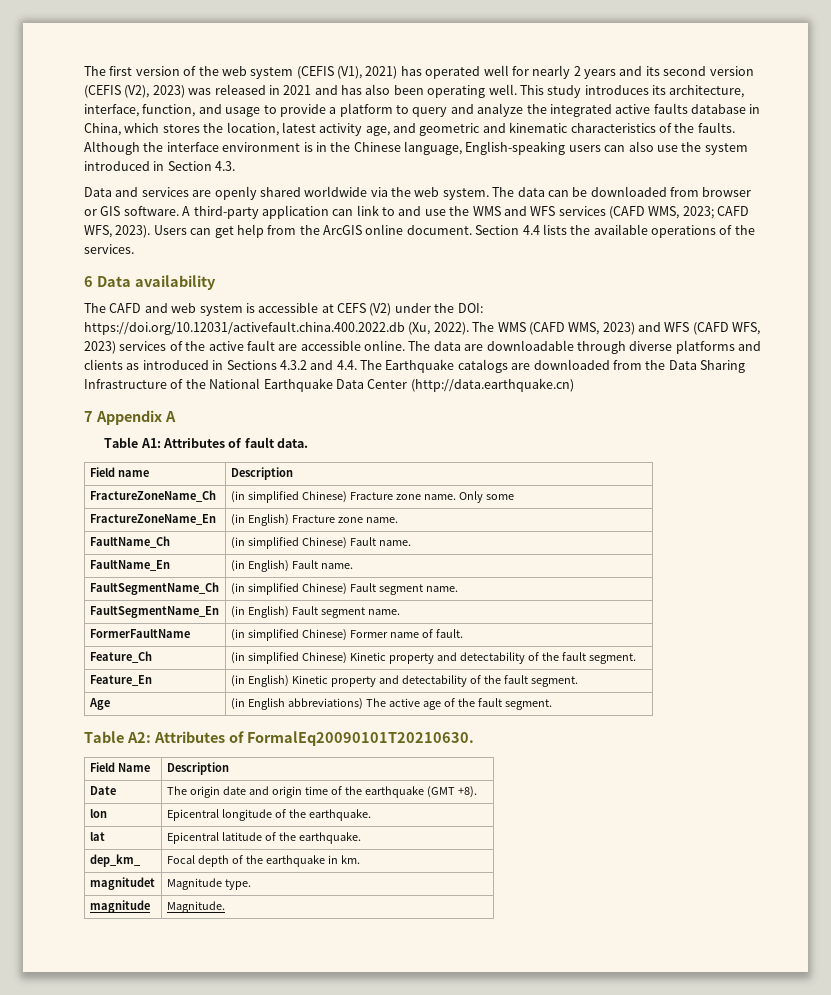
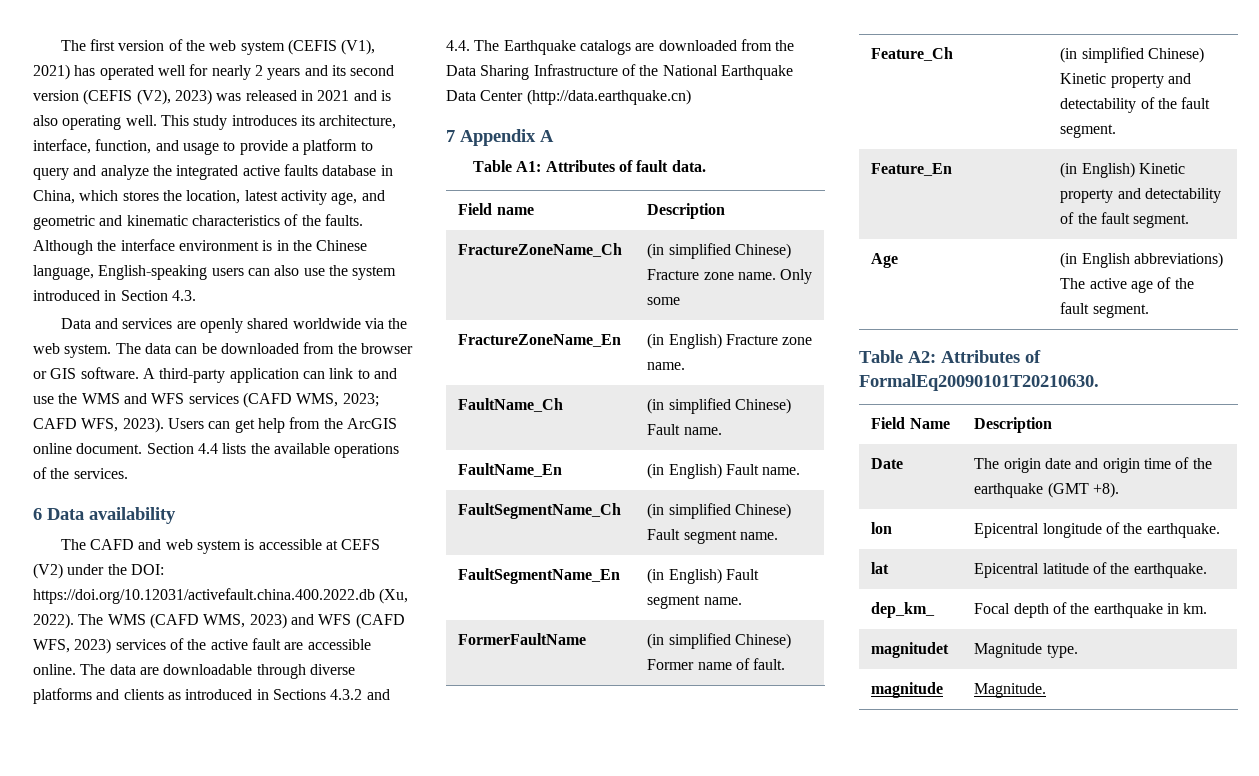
- The first version of the web system (CEFIS (V1), 2021) has operated well for nearly 2 years and its second version (CEFIS (V2), 2023) was released in 2021 and has also been operating well.
+ The first version of the web system (CEFIS (V1), 2021) has operated well for nearly 2 years and its second version (CEFIS (V2), 2023) was released in 2021 and is also operating well.
- The data can be downloaded from browser or GIS software.
+ The data can be downloaded from the browser or GIS software.

